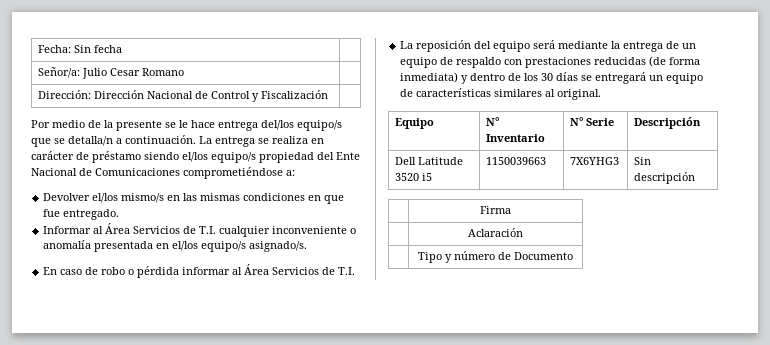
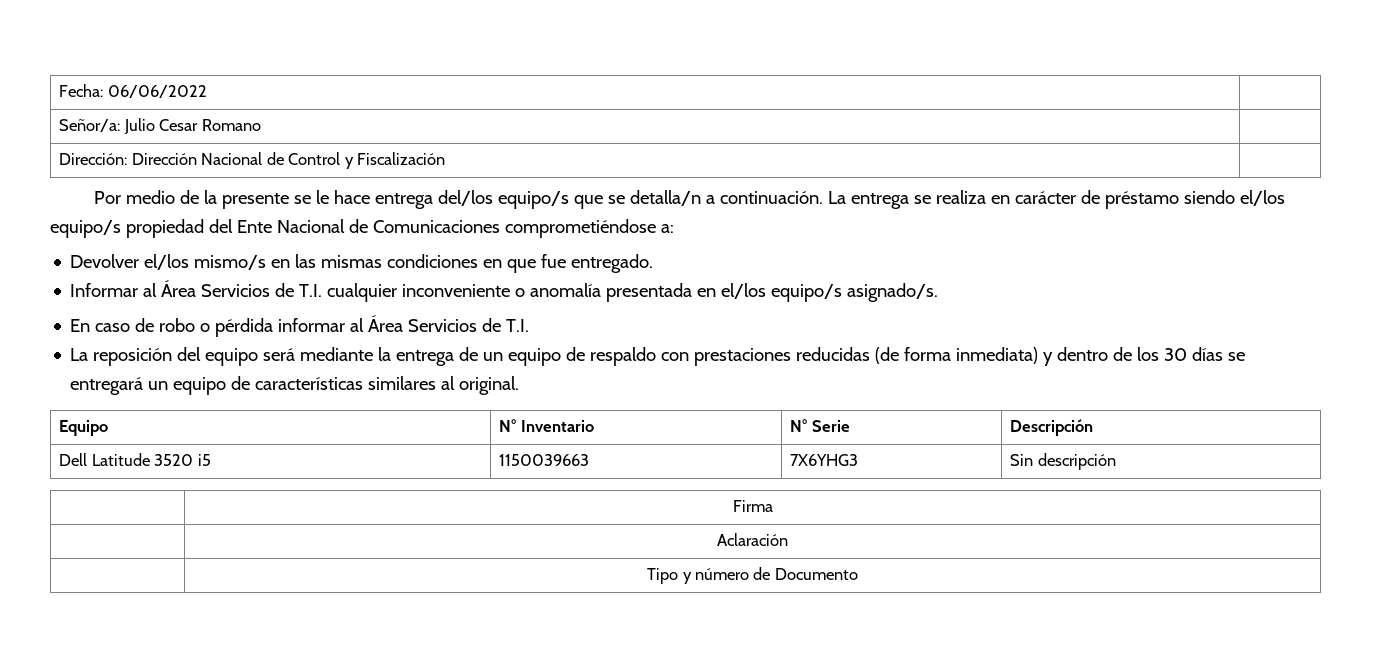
- Fecha: Sin fecha |
+ Fecha: 06/06/2022 |

